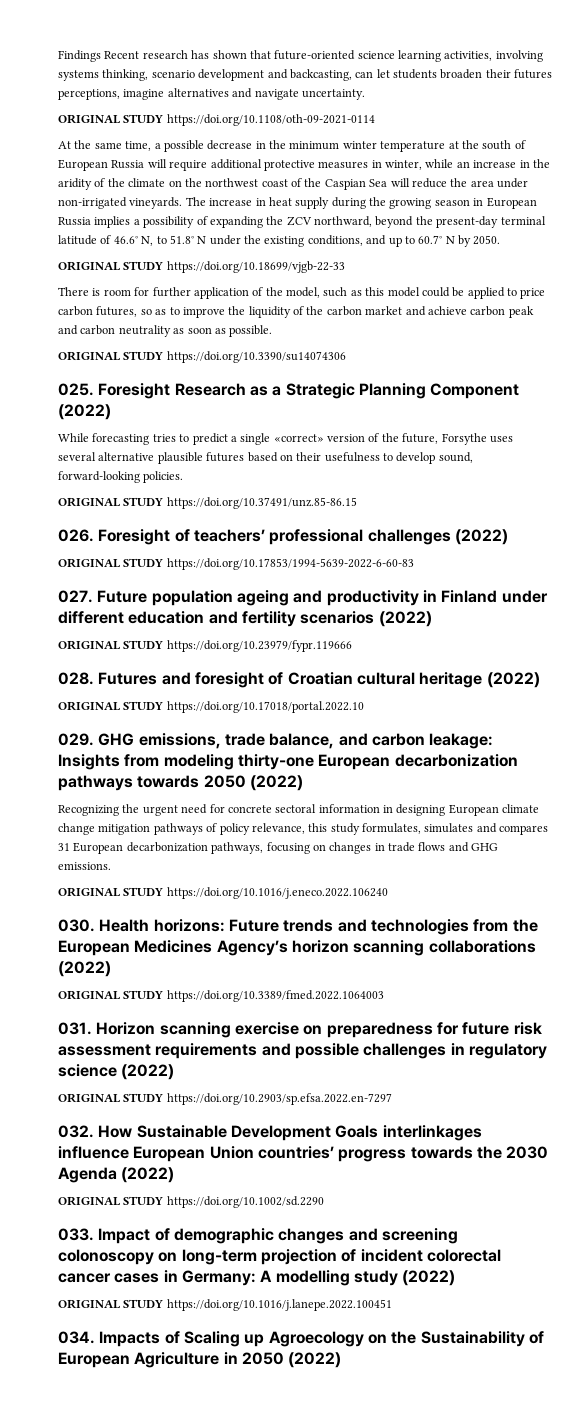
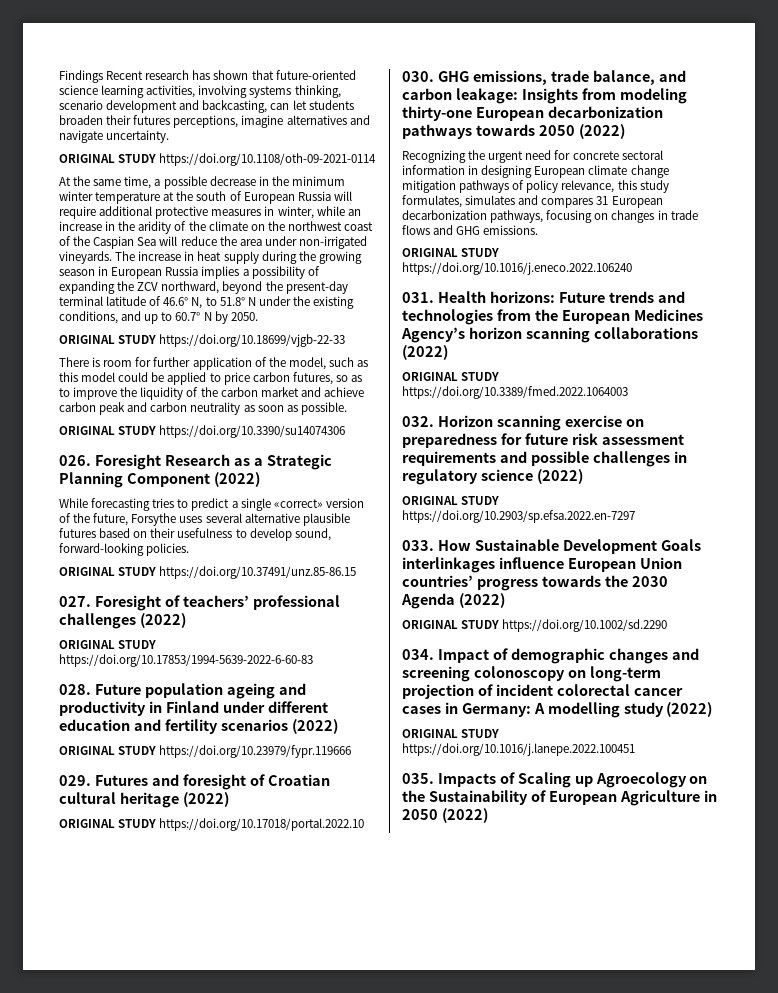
- 025. Foresight Research as а Strategic Planning Component (2022)
+ 026. Foresight Research as а Strategic Planning Component (2022)
- 026. Foresight of teachers’ professional challenges (2022)
+ 027. Foresight of teachers’ professional challenges (2022)
- 027. Future population ageing and productivity in Finland under different education and fertility scenarios (2022)
+ 028. Future population ageing and productivity in Finland under different education and fertility scenarios (2022)
- 028. Futures and foresight of Croatian cultural heritage (2022)
+ 029. Futures and foresight of Croatian cultural heritage (2022)
- 029. GHG emissions, trade balance, and carbon leakage: Insights from modeling thirty-one European decarbonization pathways towards 2050 (2022)
+ 030. GHG emissions, trade balance, and carbon leakage: Insights from modeling thirty-one European decarbonization pathways towards 2050 (2022)
- 030. Health horizons: Future trends and technologies from the European Medicines Agency’s horizon scanning collaborations (2022)
+ 031. Health horizons: Future trends and technologies from the European Medicines Agency’s horizon scanning collaborations (2022)
- 031. Horizon scanning exercise on preparedness for future risk assessment requirements and possible challenges in regulatory science (2022)
+ 032. Horizon scanning exercise on preparedness for future risk assessment requirements and possible challenges in regulatory science (2022)
- 032. How Sustainable Development Goals interlinkages influence European Union countries’ progress towards the 2030 Agenda (2022)
+ 033. How Sustainable Development Goals interlinkages influence European Union countries’ progress towards the 2030 Agenda (2022)
- 033. Impact of demographic changes and screening colonoscopy on long-term projection of incident colorectal cancer cases in Germany: A modelling study (2022)
+ 034. Impact of demographic changes and screening colonoscopy on long-term projection of incident colorectal cancer cases in Germany: A modelling study (2022)
- 034. Impacts of Scaling up Agroecology on the Sustainability of European Agriculture in 2050 (2022)
+ 035. Impacts of Scaling up Agroecology on the Sustainability of European Agriculture in 2050 (2022)

